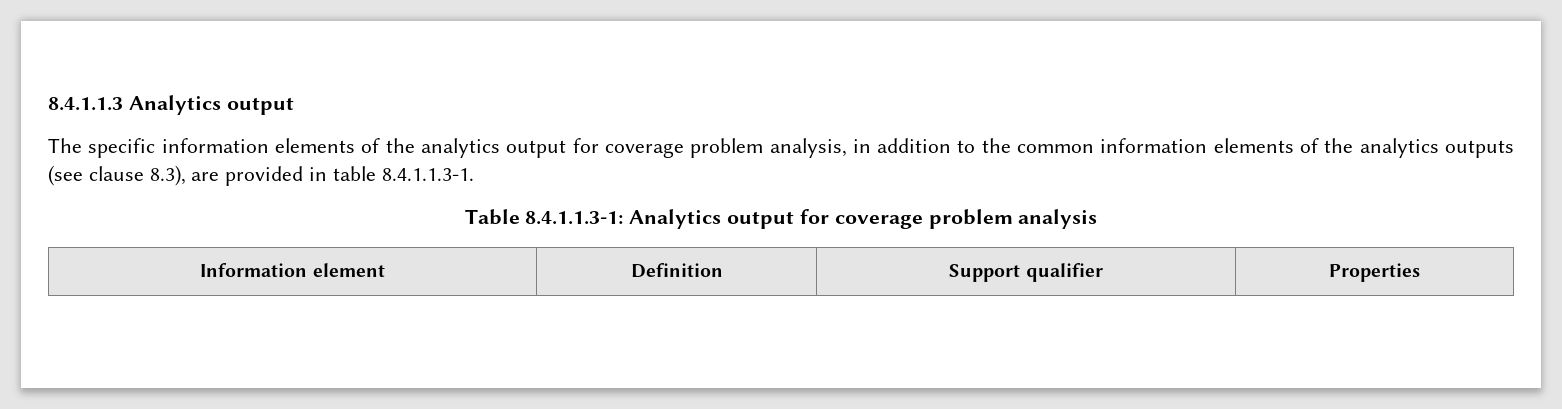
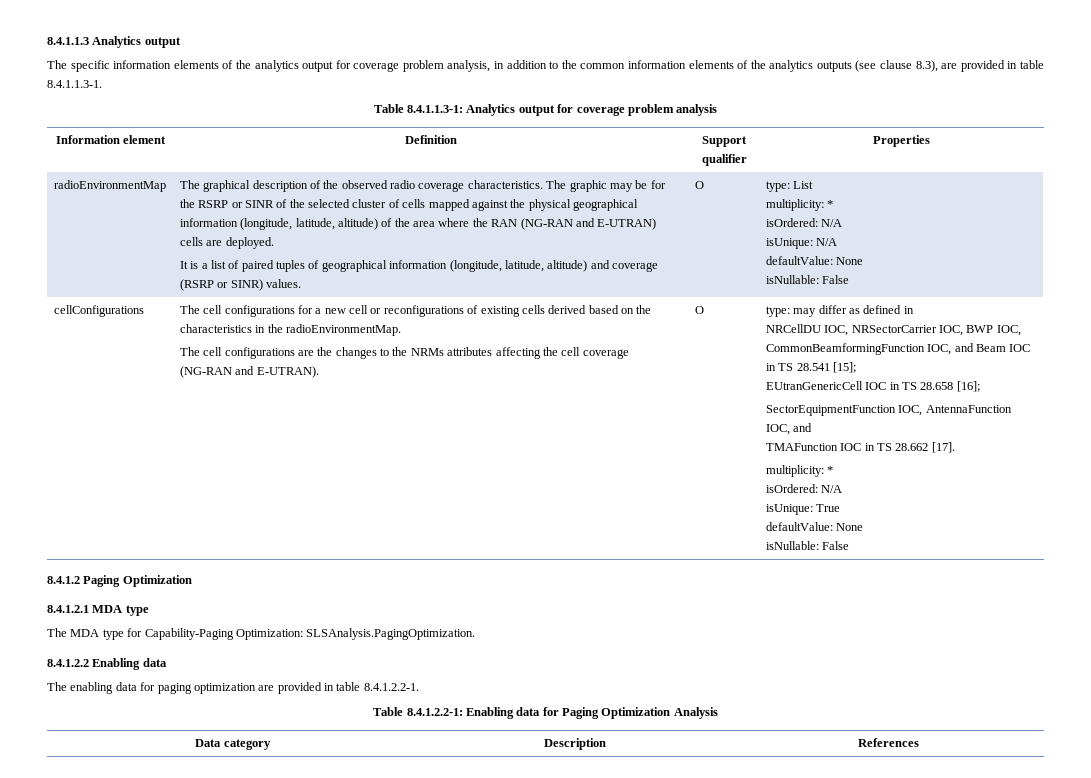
+ radioEnvironmentMap | The graphical description of the observed radio coverage characteristics. The graphic may be for the RSRP or SINR of the selected cluster of cells mapped against the physical geographical information (longitude, latitude, altitude) of the area where the RAN (NG-RAN and E-UTRAN) cells are deployed.
+ It is a list of paired tuples of geographical information (longitude, latitude, altitude) and coverage (RSRP or SINR) values. | O | type: List
+ multiplicity: *
+ isOrdered: N/A
+ isUnique: N/A
+ defaultValue: None
+ isNullable: False
+ cellConfigurations | The cell configurations for a new cell or reconfigurations of existing cells derived based on the characteristics in the radioEnvironmentMap.
+ The cell configurations are the changes to the NRMs attributes affecting the cell coverage (NG-RAN and E-UTRAN). | O | type: may differ as defined in
+ NRCellDU IOC, NRSectorCarrier IOC, BWP IOC, CommonBeamformingFunction IOC, and Beam IOC in TS 28.541 [15];
+ EUtranGenericCell IOC in TS 28.658 [16];
+ SectorEquipmentFunction IOC, AntennaFunction IOC, and
+ TMAFunction IOC in TS 28.662 [17].
+ multiplicity: *
+ isOrdered: N/A
+ isUnique: True
+ defaultValue: None
+ isNullable: False
+ 8.4.1.2 Paging Optimization
+ 8.4.1.2.1 MDA type
+ The MDA type for Capability-Paging Optimization: SLSAnalysis.PagingOptimization.
+ 8.4.1.2.2 Enabling data
+ The enabling data for paging optimization are provided in table 8.4.1.2.2-1.
+ Table 8.4.1.2.2-1: Enabling data for Paging Optimization Analysis
+ Data category | Description | References

